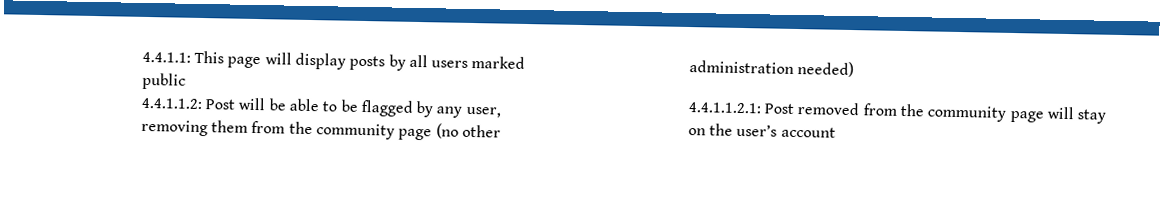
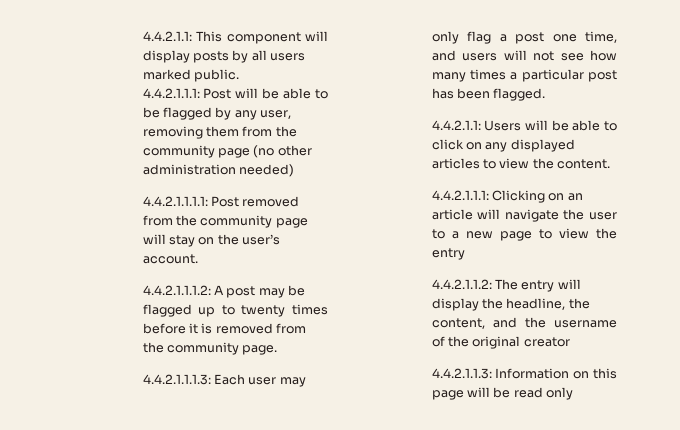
- 4.4.1.1: This page will display posts by all users marked public
- 4.4.1.1.2: Post will be able to be flagged by any user, removing them from the community page (no other administration needed)
+ 4.4.2.1.1: This component will display posts by all users marked public.
+ 4.4.2.1.1.1: Post will be able to be flagged by any user, removing them from the community page (no other administration needed)
- 4.4.1.1.2.1: Post removed from the community page will stay on the user’s account
+ 4.4.2.1.1.1.1: Post removed from the community page will stay on the user’s account.
+ 4.4.2.1.1.1.2: A post may be flagged up to twenty times before it is removed from the community page.
+ 4.4.2.1.1.1.3: Each user may only flag a post one time, and users will not see how many times a particular post has been flagged.
+ 4.4.2.1.1: Users will be able to click on any displayed articles to view the content.
+ 4.4.2.1.1.1: Clicking on an article will navigate the user to a new page to view the entry
+ 4.4.2.1.1.2: The entry will display the headline, the content, and the username of the original creator
+ 4.4.2.1.1.3: Information on this page will be read only

